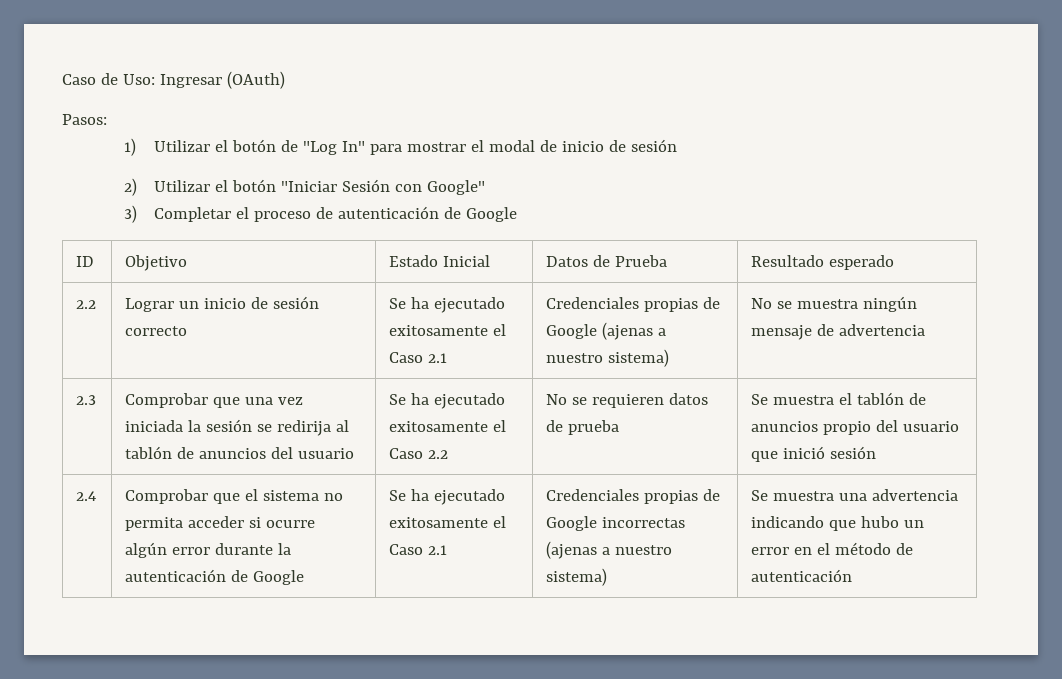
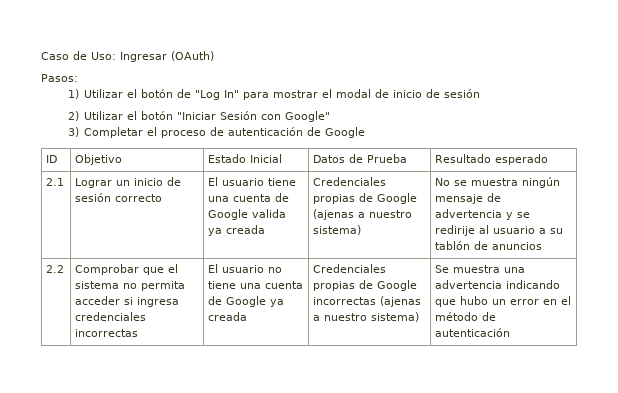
  ID | Objetivo | Estado Inicial | Datos de Prueba | Resultado esperado
- 2.2
+ 2.1
- Lograr un inicio de sesión correcto | Se ha ejecutado exitosamente el Caso 2.1
+ Lograr un inicio de sesión correcto | El usuario tiene una cuenta de Google valida ya creada
- No se muestra ningún mensaje de advertencia
- 2.3 | Comprobar que una vez iniciada la sesión se redirija al tablón de anuncios del usuario | Se ha ejecutado exitosamente el Caso 2.2 | No se requieren datos de prueba | Se muestra el tablón de anuncios propio del usuario que inició sesión
- 2.4
+ No se muestra ningún mensaje de advertencia y se redirije al usuario a su tablón de anuncios
+ 2.2
- Comprobar que el sistema no permita acceder si ocurre algún error durante la autenticación de Google | Se ha ejecutado exitosamente el Caso 2.1
+ Comprobar que el sistema no permita acceder si ingresa credenciales incorrectas | El usuario no tiene una cuenta de Google ya creada

